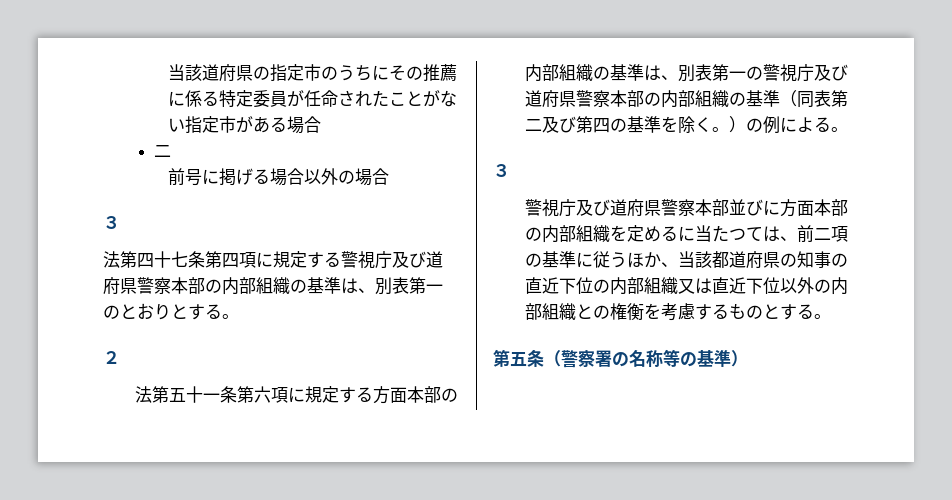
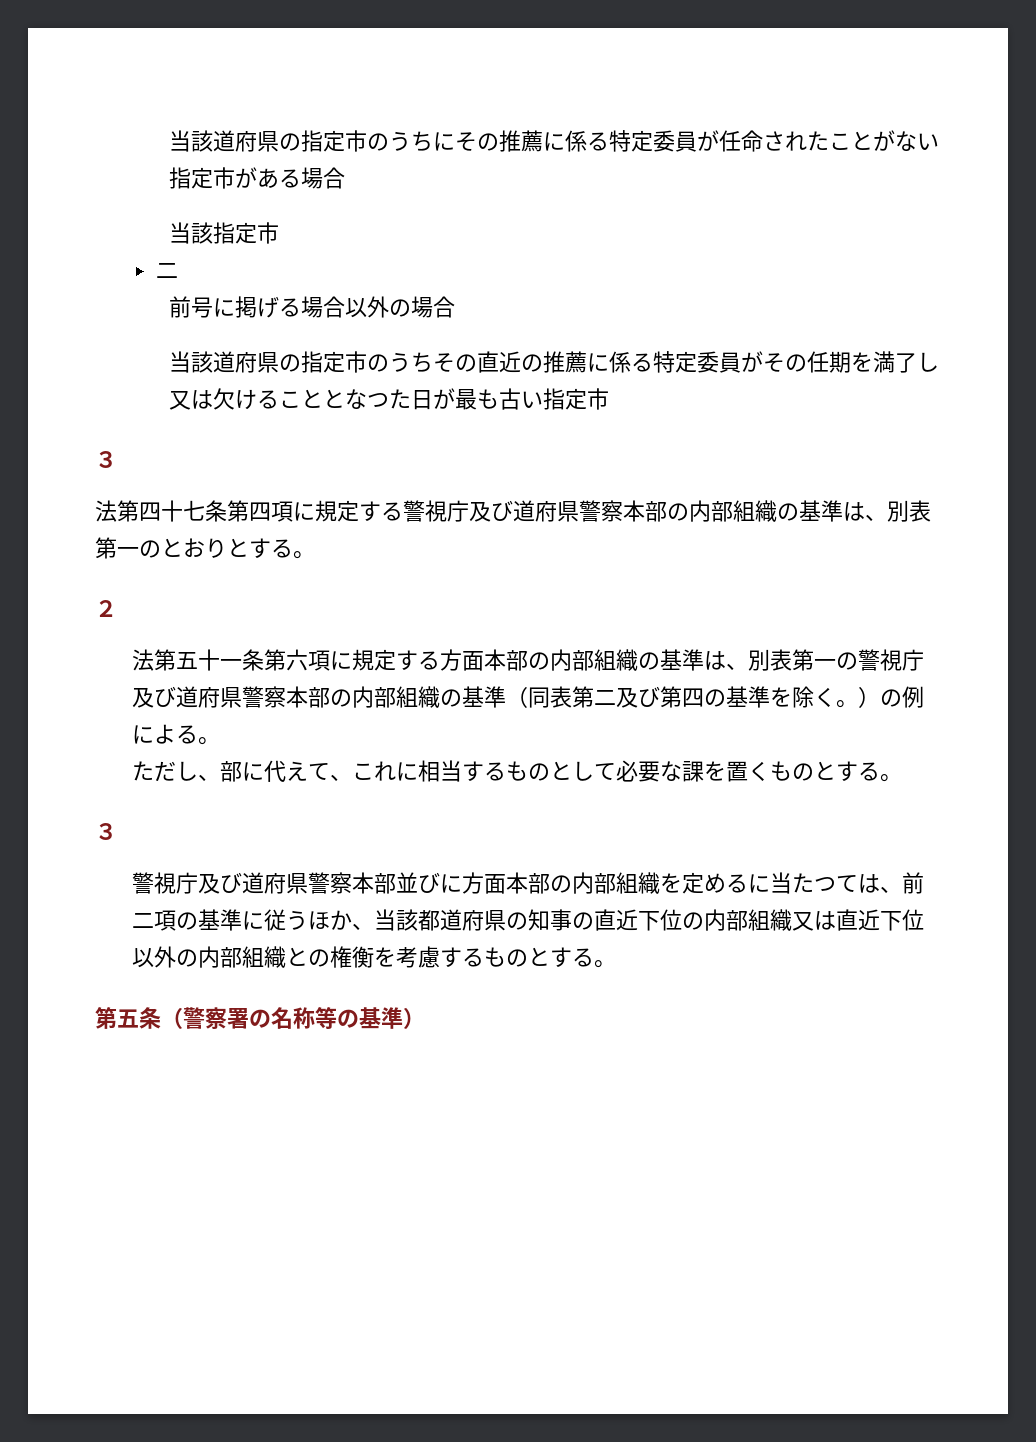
+ 当該指定市
+ 当該道府県の指定市のうちその直近の推薦に係る特定委員がその任期を満了し又は欠けることとなつた日が最も古い指定市
+ ただし、部に代えて、これに相当するものとして必要な課を置くものとする。

